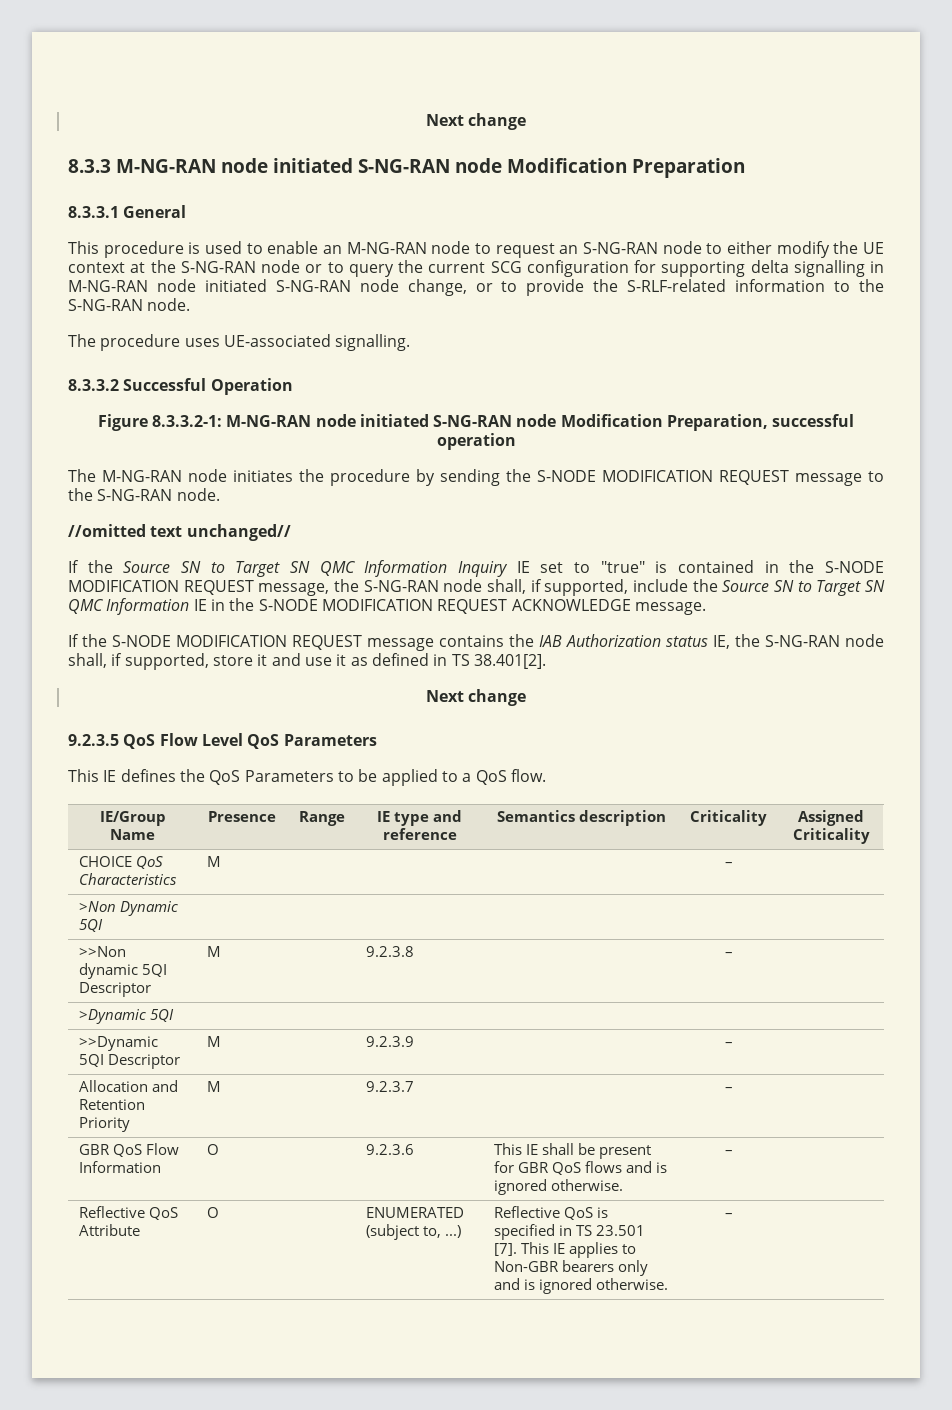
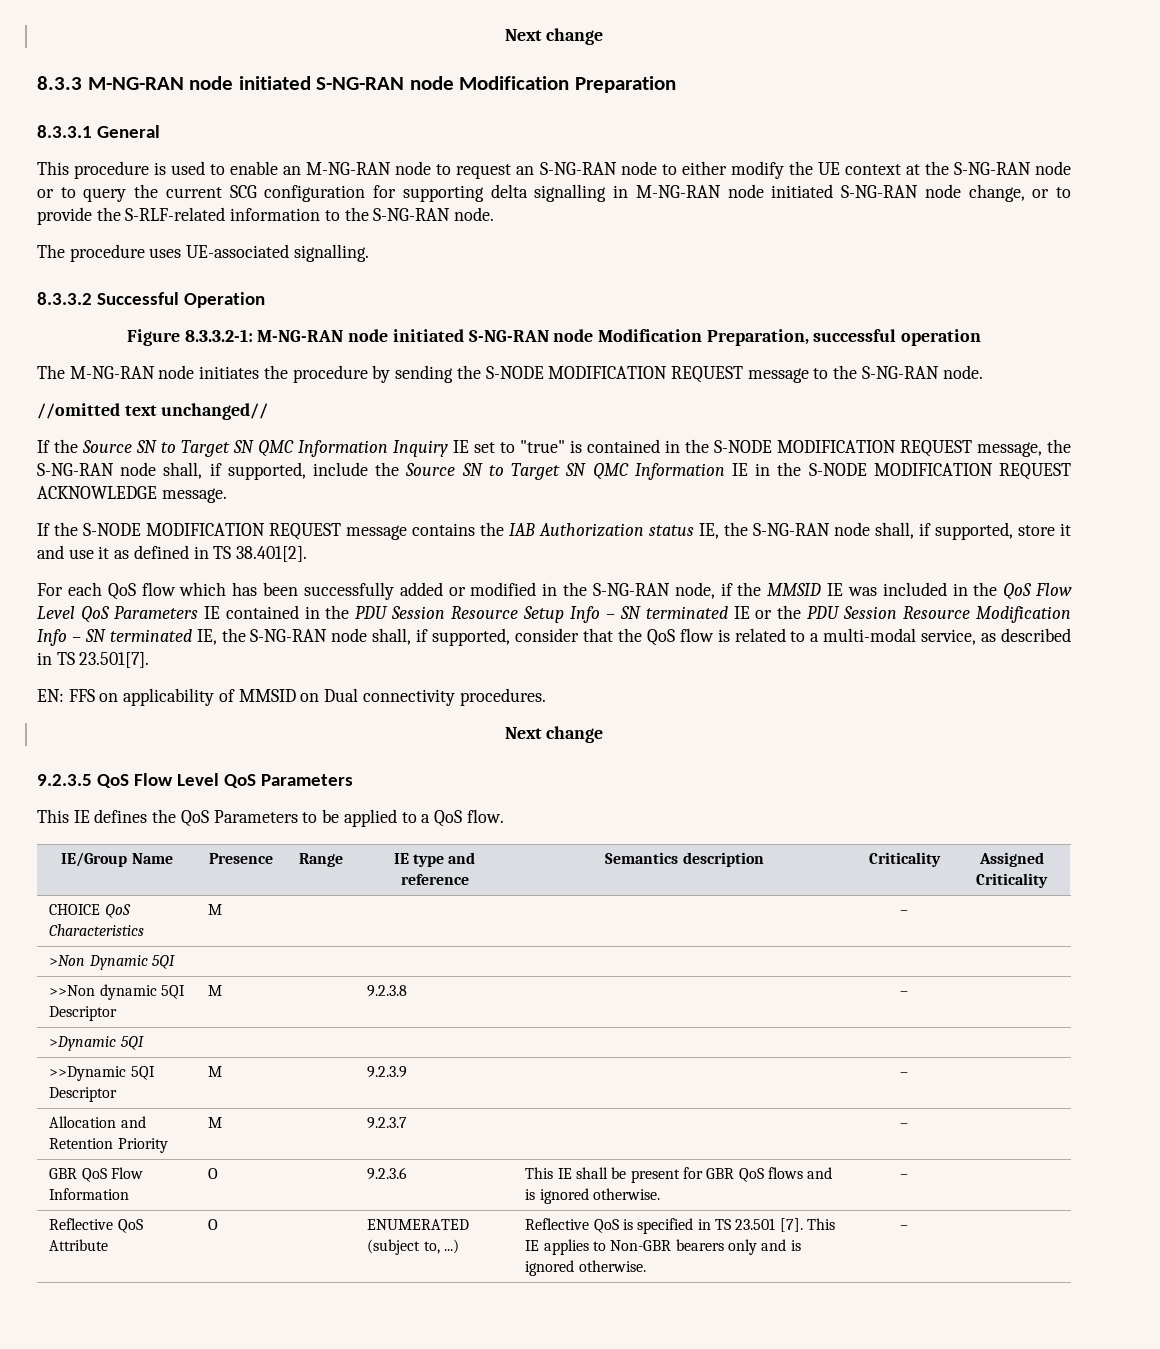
+ For each QoS flow which has been successfully added or modified in the S-NG-RAN node, if the MMSID IE was included in the QoS Flow Level QoS Parameters IE contained in the PDU Session Resource Setup Info – SN terminated IE or the PDU Session Resource Modification Info – SN terminated IE, the S-NG-RAN node shall, if supported, consider that the QoS flow is related to a multi-modal service, as described in TS 23.501[7].
+ EN: FFS on applicability of MMSID on Dual connectivity procedures.

